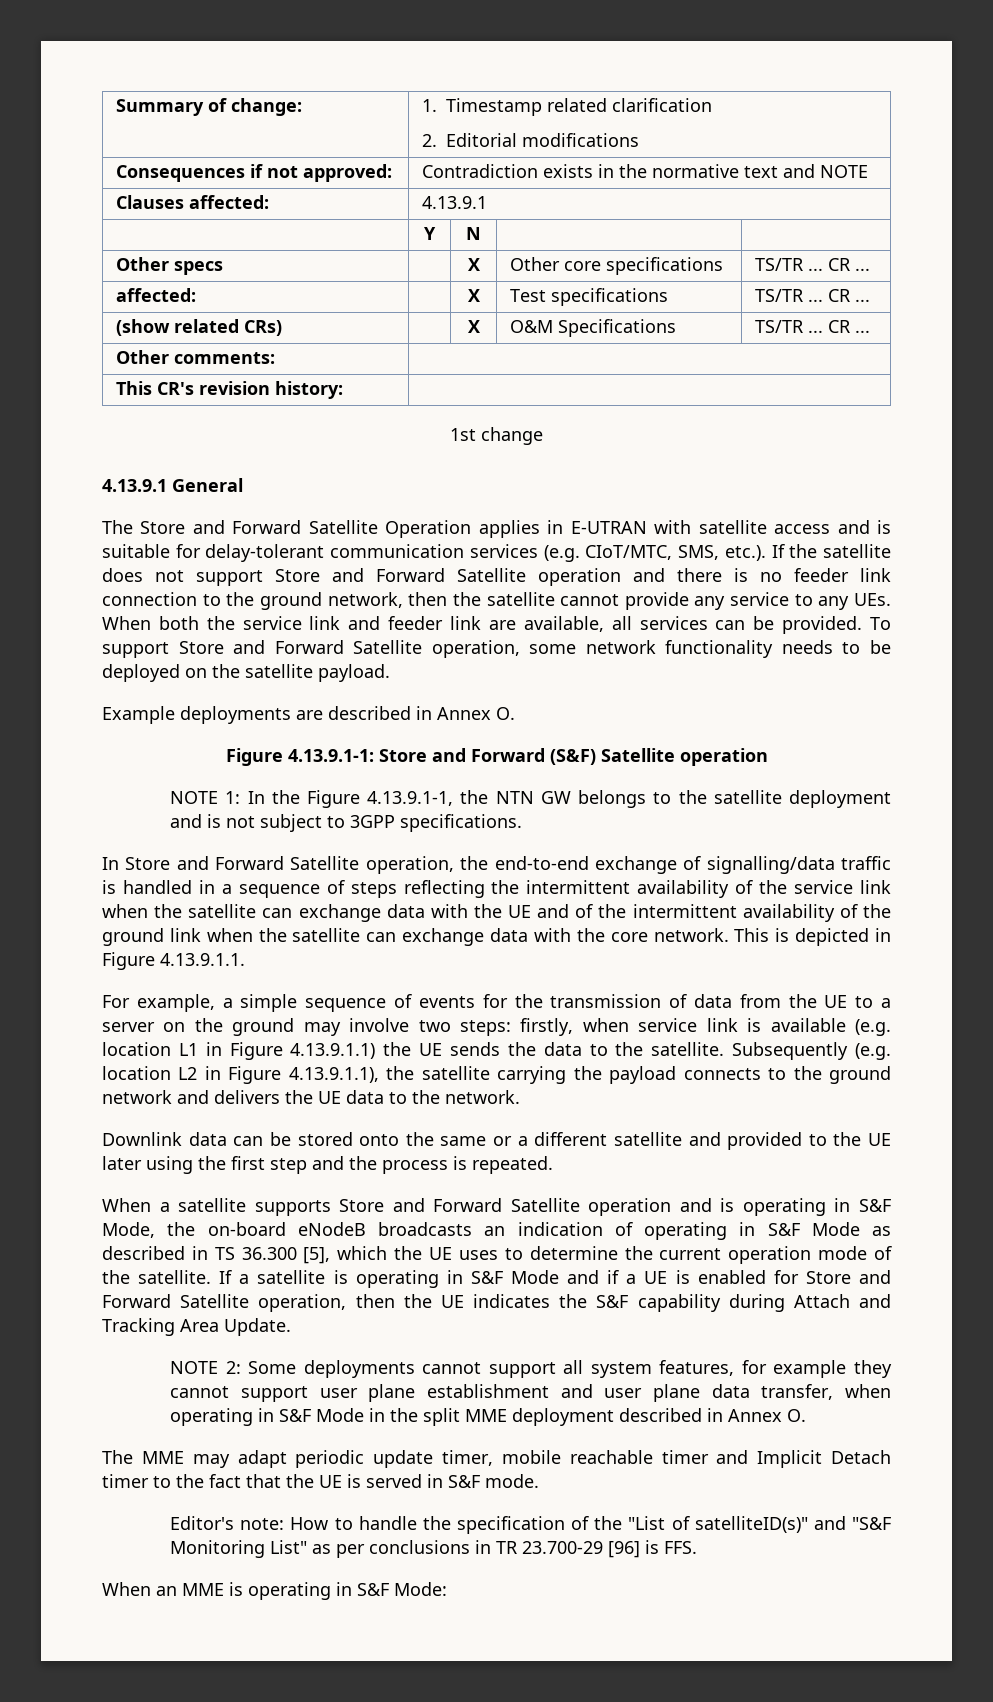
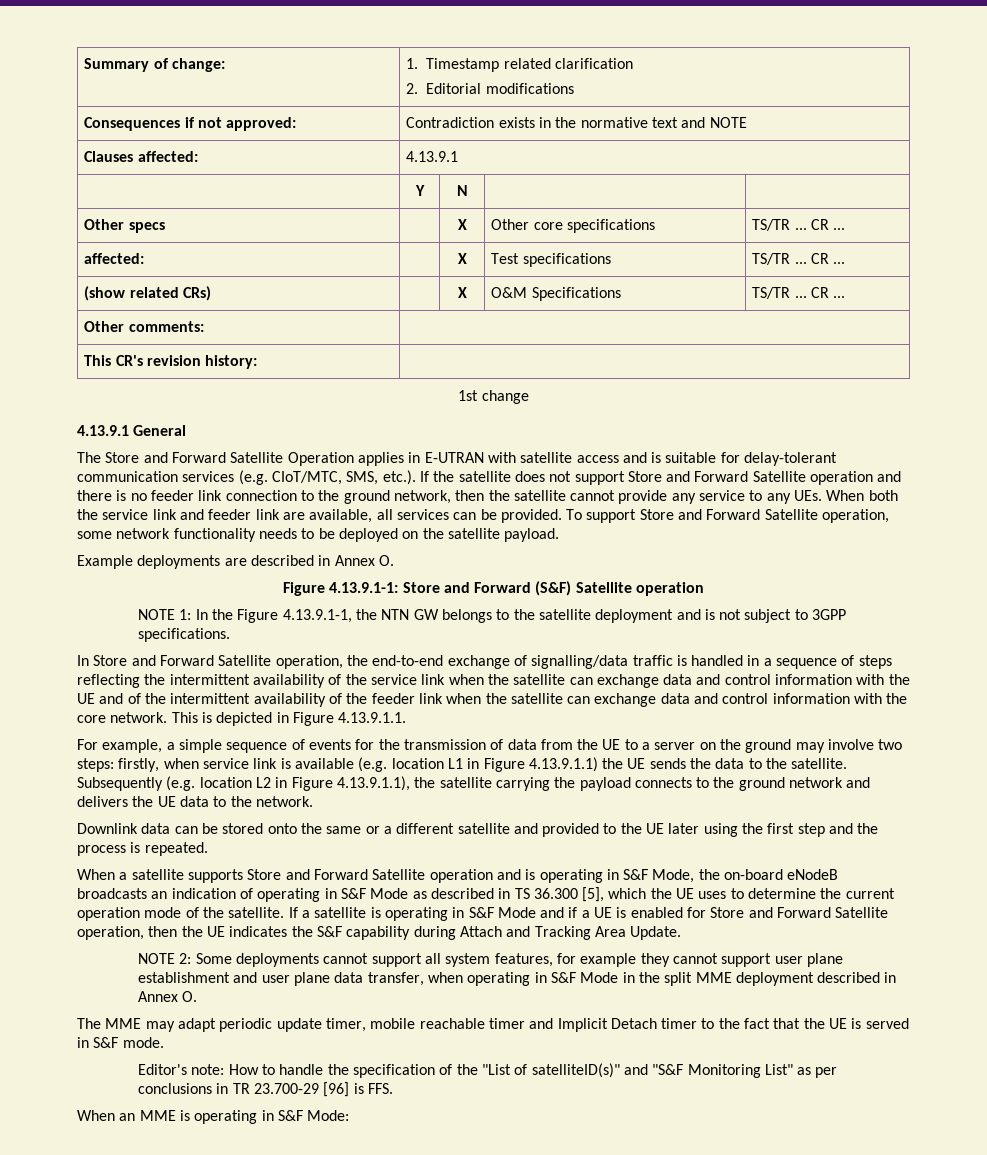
- In Store and Forward Satellite operation, the end-to-end exchange of signalling/data traffic is handled in a sequence of steps reflecting the intermittent availability of the service link when the satellite can exchange data with the UE and of the intermittent availability of the ground link when the satellite can exchange data with the core network.
+ In Store and Forward Satellite operation, the end-to-end exchange of signalling/data traffic is handled in a sequence of steps reflecting the intermittent availability of the service link when the satellite can exchange data and control information with the UE and of the intermittent availability of the feeder link when the satellite can exchange data and control information with the core network.

